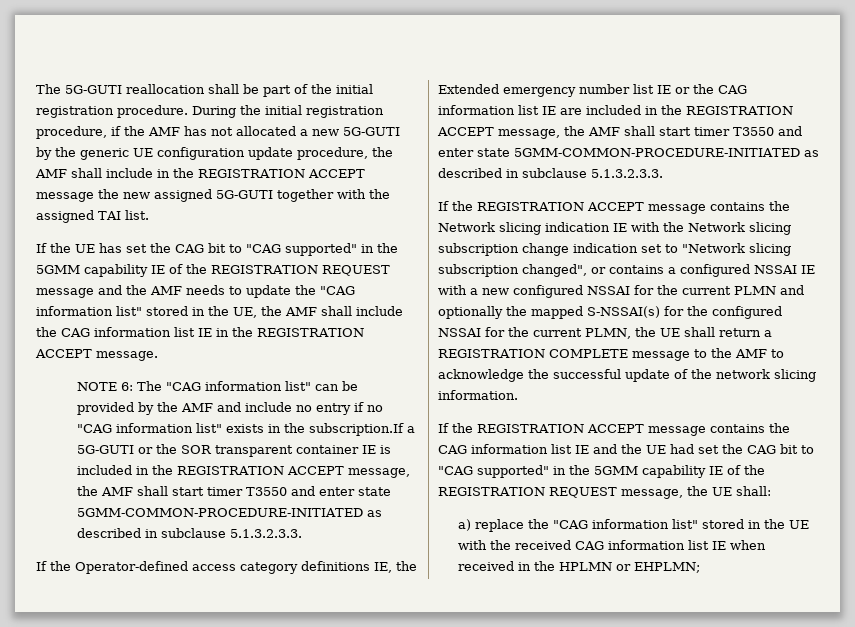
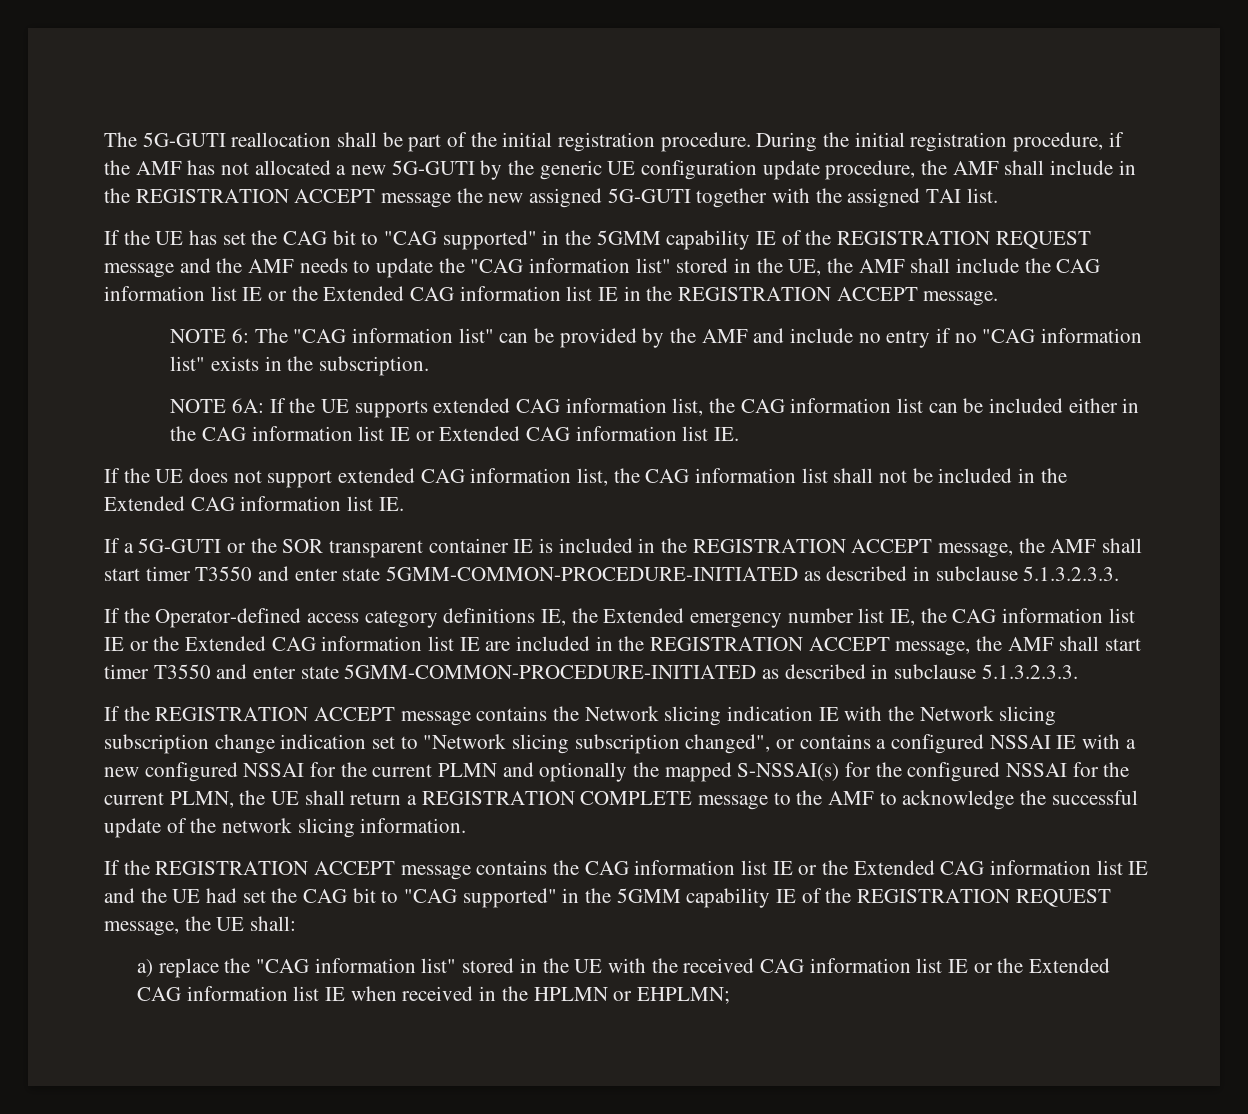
- If the UE has set the CAG bit to "CAG supported" in the 5GMM capability IE of the REGISTRATION REQUEST message and the AMF needs to update the "CAG information list" stored in the UE, the AMF shall include the CAG information list IE in the REGISTRATION ACCEPT message.
+ If the UE has set the CAG bit to "CAG supported" in the 5GMM capability IE of the REGISTRATION REQUEST message and the AMF needs to update the "CAG information list" stored in the UE, the AMF shall include the CAG information list IE or the Extended CAG information list IE in the REGISTRATION ACCEPT message.
- NOTE 6: The "CAG information list" can be provided by the AMF and include no entry if no "CAG information list" exists in the subscription.If a 5G-GUTI or the SOR transparent container IE is included in the REGISTRATION ACCEPT message, the AMF shall start timer T3550 and enter state 5GMM-COMMON-PROCEDURE-INITIATED as described in subclause 5.1.3.2.3.3.
+ NOTE 6: The "CAG information list" can be provided by the AMF and include no entry if no "CAG information list" exists in the subscription.
+ NOTE 6A: If the UE supports extended CAG information list, the CAG information list can be included either in the CAG information list IE or Extended CAG information list IE.
+ If the UE does not support extended CAG information list, the CAG information list shall not be included in the Extended CAG information list IE.
+ If a 5G-GUTI or the SOR transparent container IE is included in the REGISTRATION ACCEPT message, the AMF shall start timer T3550 and enter state 5GMM-COMMON-PROCEDURE-INITIATED as described in subclause 5.1.3.2.3.3.
- If the Operator-defined access category definitions IE, the Extended emergency number list IE or the CAG information list IE are included in the REGISTRATION ACCEPT message, the AMF shall start timer T3550 and enter state 5GMM-COMMON-PROCEDURE-INITIATED as described in subclause 5.1.3.2.3.3.
+ If the Operator-defined access category definitions IE, the Extended emergency number list IE, the CAG information list IE or the Extended CAG information list IE are included in the REGISTRATION ACCEPT message, the AMF shall start timer T3550 and enter state 5GMM-COMMON-PROCEDURE-INITIATED as described in subclause 5.1.3.2.3.3.
- If the REGISTRATION ACCEPT message contains the CAG information list IE and the UE had set the CAG bit to "CAG supported" in the 5GMM capability IE of the REGISTRATION REQUEST message, the UE shall:
+ If the REGISTRATION ACCEPT message contains the CAG information list IE or the Extended CAG information list IE and the UE had set the CAG bit to "CAG supported" in the 5GMM capability IE of the REGISTRATION REQUEST message, the UE shall:
- a) replace the "CAG information list" stored in the UE with the received CAG information list IE when received in the HPLMN or EHPLMN;
+ a) replace the "CAG information list" stored in the UE with the received CAG information list IE or the Extended CAG information list IE when received in the HPLMN or EHPLMN;

